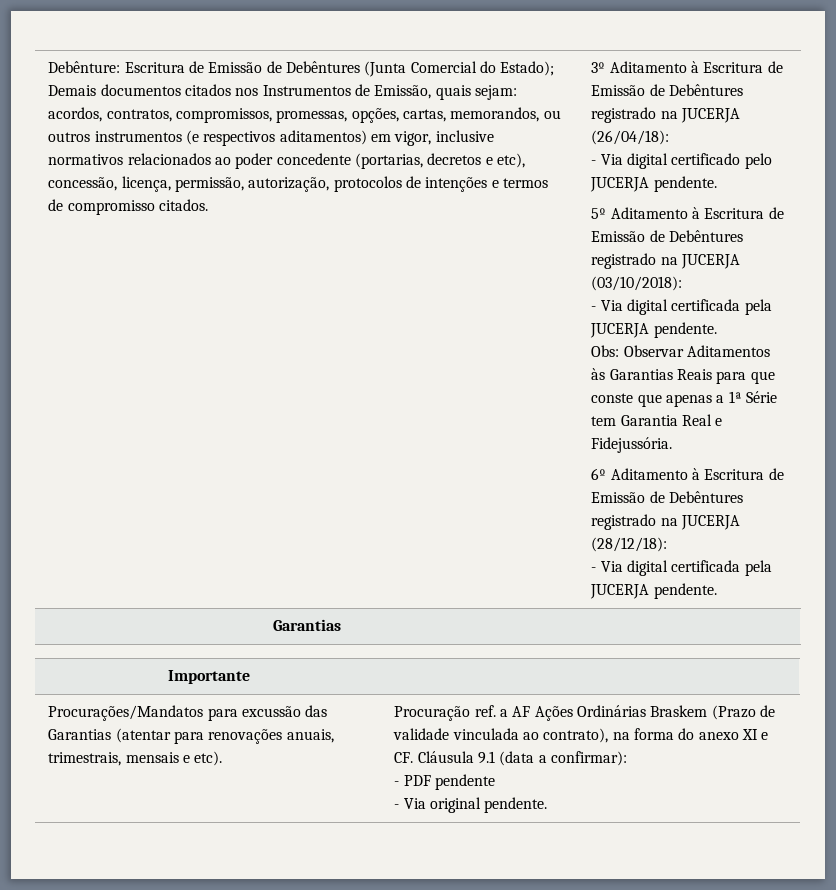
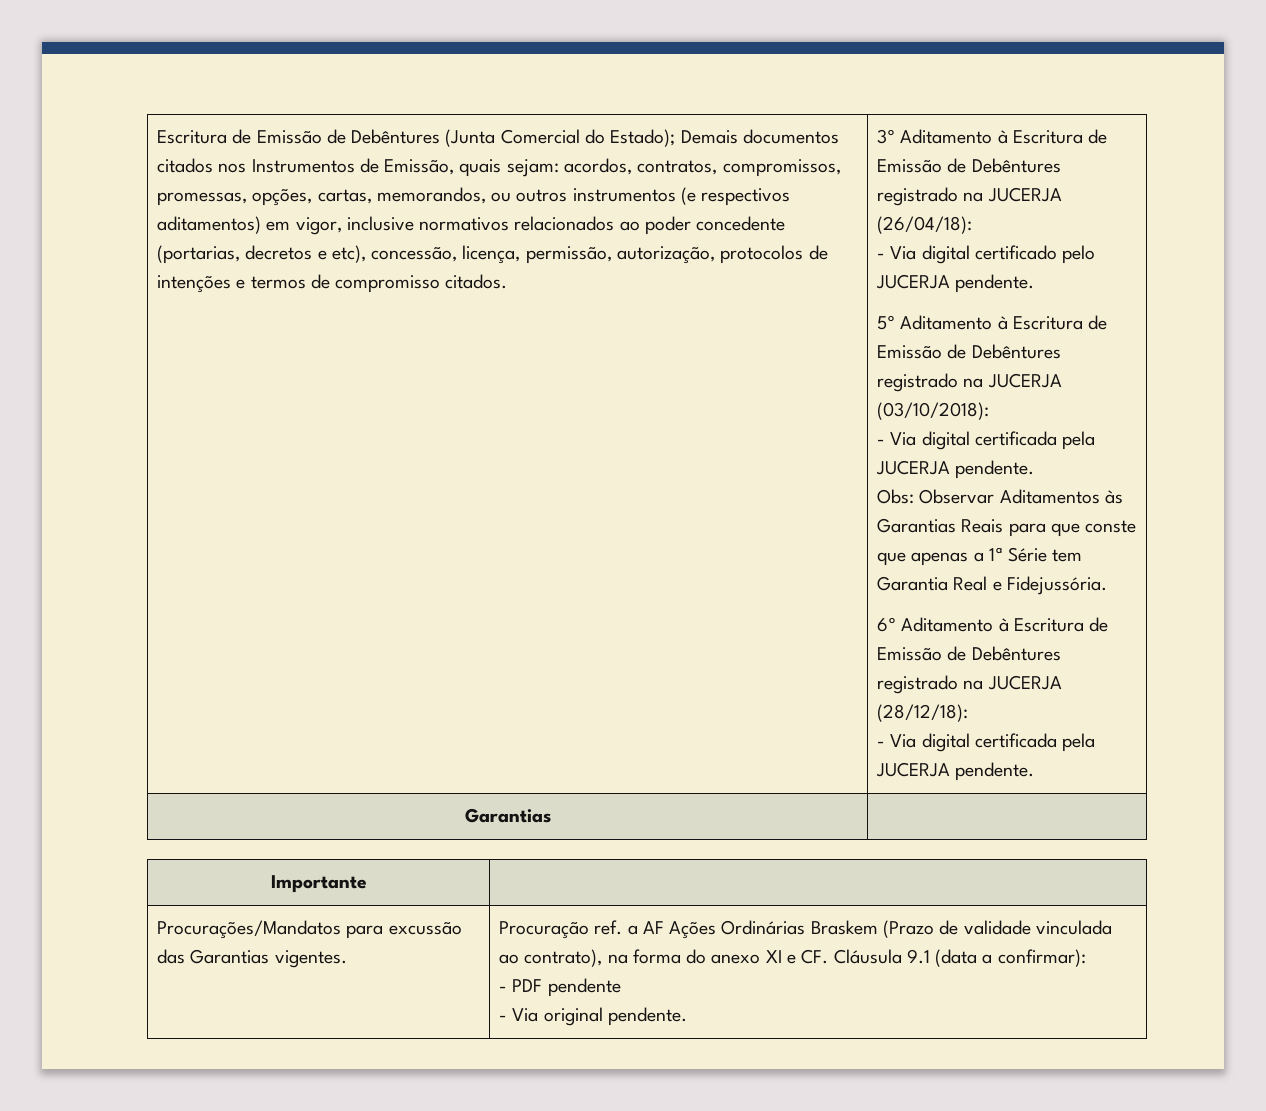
- Debênture: Escritura de Emissão de Debêntures (Junta Comercial do Estado); Demais documentos citados nos Instrumentos de Emissão, quais sejam: acordos, contratos, compromissos, promessas, opções, cartas, memorandos, ou outros instrumentos (e respectivos aditamentos) em vigor, inclusive normativos relacionados ao poder concedente (portarias, decretos e etc), concessão, licença, permissão, autorização, protocolos de intenções e termos de compromisso citados.
+ Escritura de Emissão de Debêntures (Junta Comercial do Estado); Demais documentos citados nos Instrumentos de Emissão, quais sejam: acordos, contratos, compromissos, promessas, opções, cartas, memorandos, ou outros instrumentos (e respectivos aditamentos) em vigor, inclusive normativos relacionados ao poder concedente (portarias, decretos e etc), concessão, licença, permissão, autorização, protocolos de intenções e termos de compromisso citados.
- Procurações/Mandatos para excussão das Garantias (atentar para renovações anuais, trimestrais, mensais e etc).
+ Procurações/Mandatos para excussão das Garantias vigentes.

